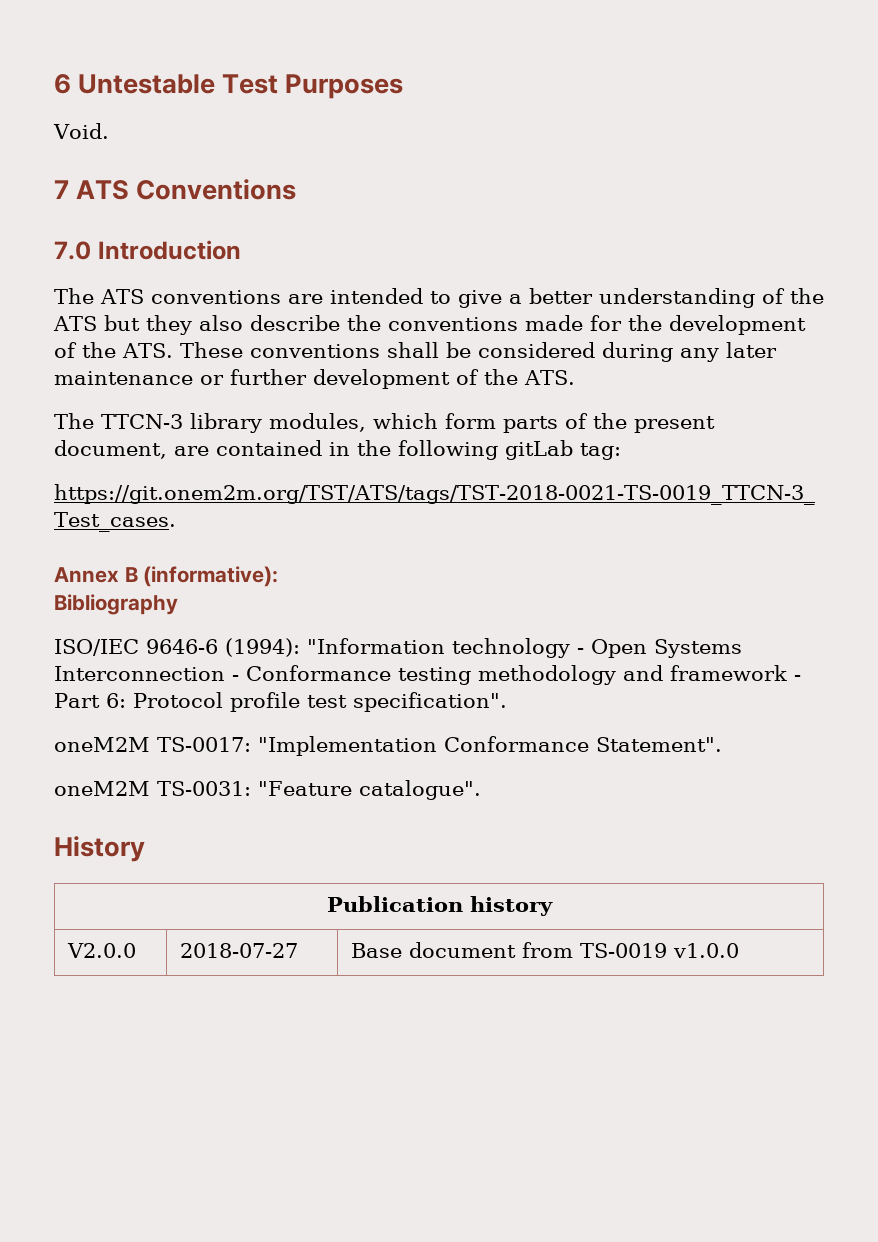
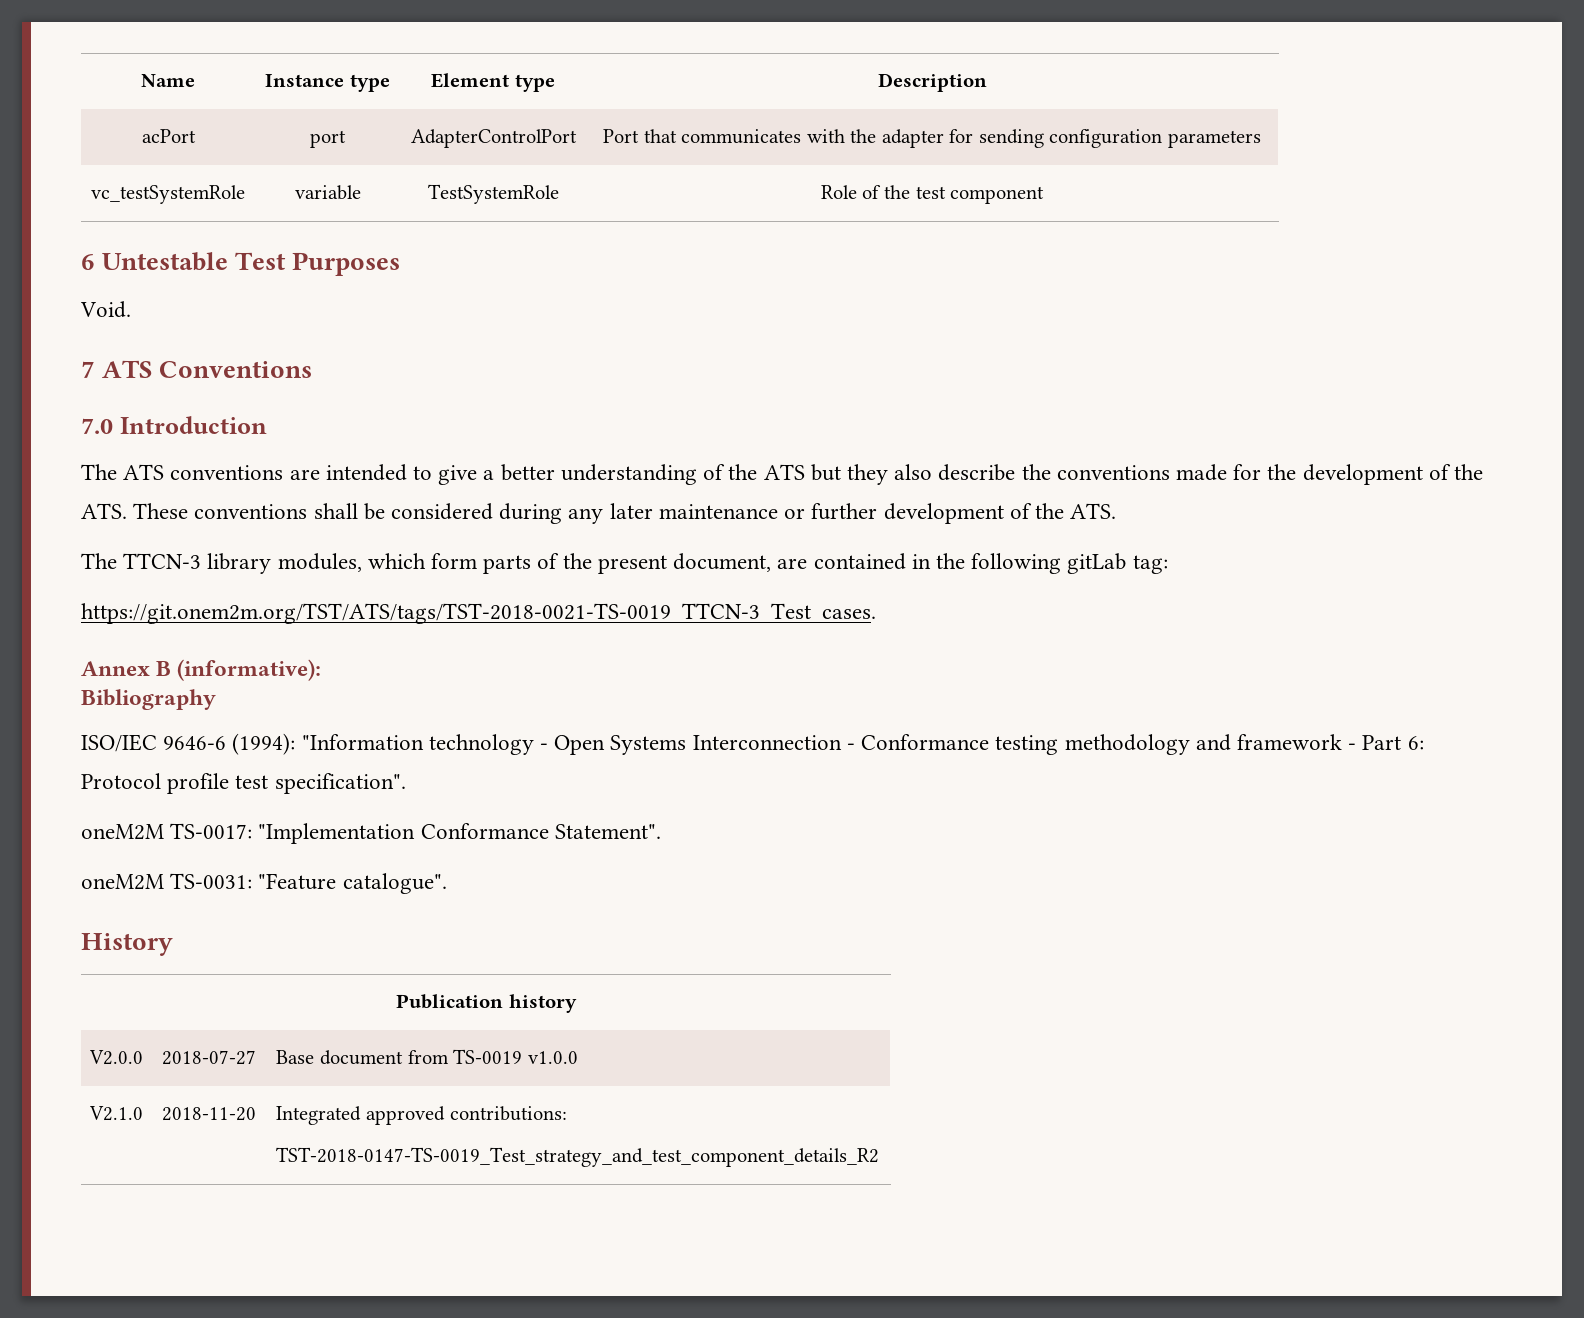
+ Name | Instance type | Element type | Description
+ acPort | port | AdapterControlPort | Port that communicates with the adapter for sending configuration parameters
+ vc_testSystemRole | variable | TestSystemRole | Role of the test component
+ V2.1.0 | 2018-11-20 | Integrated approved contributions:
+ TST-2018-0147-TS-0019_Test_strategy_and_test_component_details_R2

